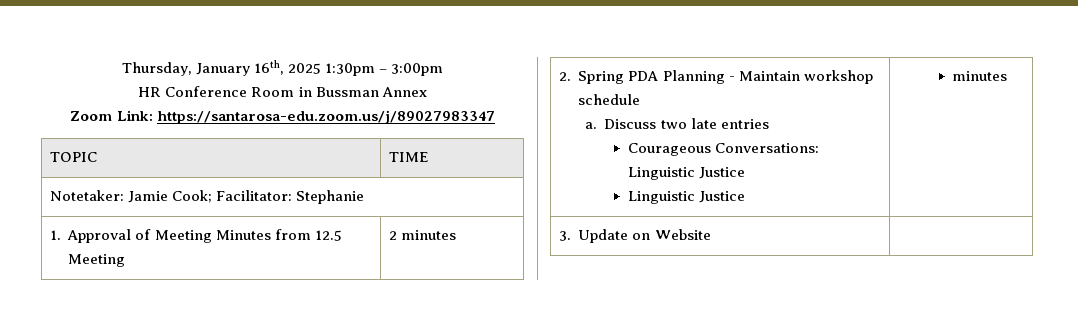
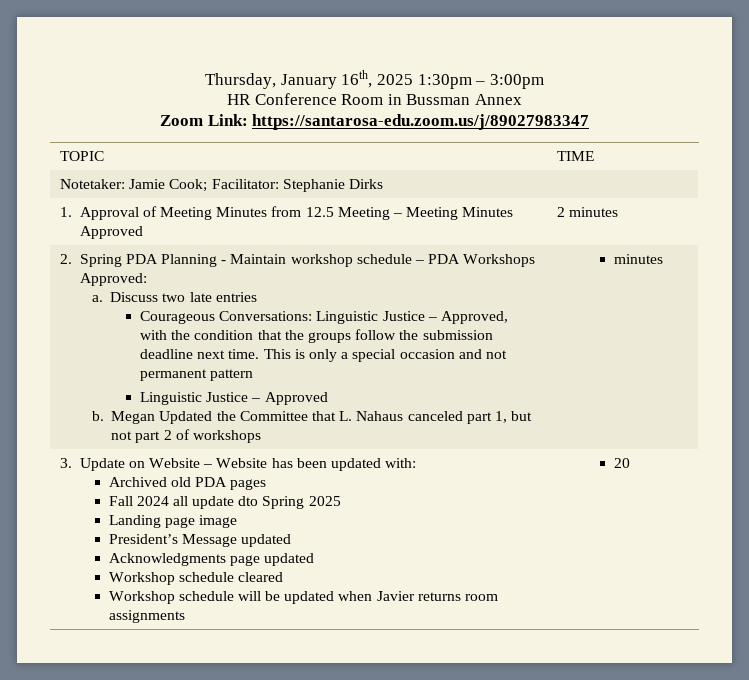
- Notetaker: Jamie Cook; Facilitator: Stephanie
+ Notetaker: Jamie Cook; Facilitator: Stephanie Dirks
- 1. Approval of Meeting Minutes from 12.5 Meeting | 2 minutes
+ 1. Approval of Meeting Minutes from 12.5 Meeting – Meeting Minutes Approved | 2 minutes
- 2. Spring PDA Planning - Maintain workshop schedule
+ 2. Spring PDA Planning - Maintain workshop schedule – PDA Workshops Approved:
- Courageous Conversations: Linguistic Justice
- Linguistic Justice
+ Courageous Conversations: Linguistic Justice – Approved, with the condition that the groups follow the submission deadline next time. This is only a special occasion and not permanent pattern
+ Linguistic Justice – Approved
+ b. Megan Updated the Committee that L. Nahaus canceled part 1, but not part 2 of workshops
- 3. Update on Website
+ 3. Update on Website – Website has been updated with:
+ Archived old PDA pages
+ Fall 2024 all update dto Spring 2025
+ Landing page image
+ President’s Message updated
+ Acknowledgments page updated
+ Workshop schedule cleared
+ Workshop schedule will be updated when Javier returns room assignments | 20

